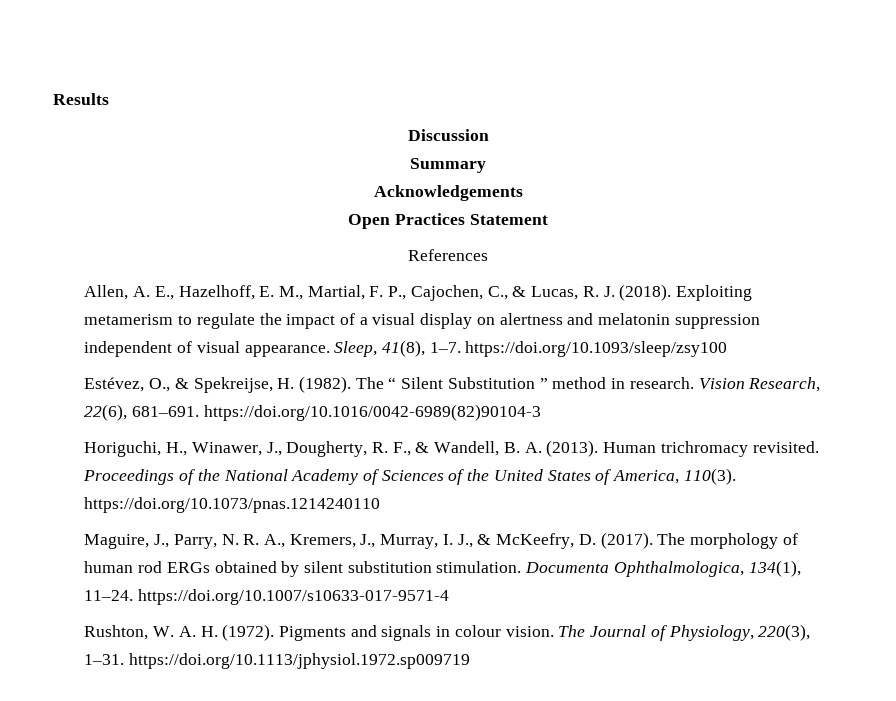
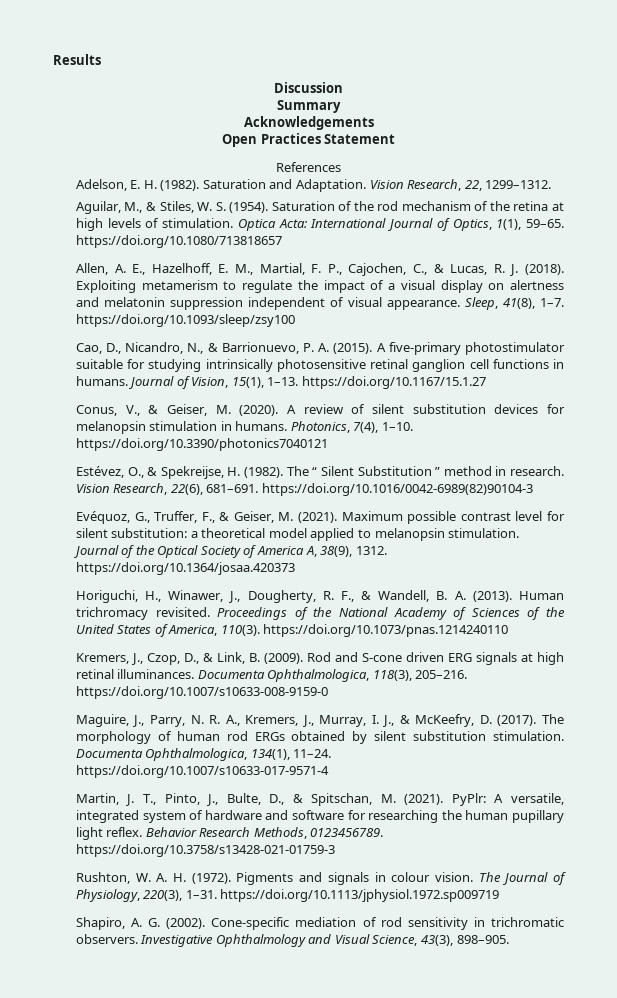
+ Adelson, E. H. (1982). Saturation and Adaptation. Vision Research, 22, 1299–1312.
+ Aguilar, M., & Stiles, W. S. (1954). Saturation of the rod mechanism of the retina at high levels of stimulation. Optica Acta: International Journal of Optics, 1(1), 59–65. https://doi.org/10.1080/713818657
+ Cao, D., Nicandro, N., & Barrionuevo, P. A. (2015). A five-primary photostimulator suitable for studying intrinsically photosensitive retinal ganglion cell functions in humans. Journal of Vision, 15(1), 1–13. https://doi.org/10.1167/15.1.27
+ Conus, V., & Geiser, M. (2020). A review of silent substitution devices for melanopsin stimulation in humans. Photonics, 7(4), 1–10. https://doi.org/10.3390/photonics7040121
+ Evéquoz, G., Truffer, F., & Geiser, M. (2021). Maximum possible contrast level for silent substitution: a theoretical model applied to melanopsin stimulation. Journal of the Optical Society of America A, 38(9), 1312. https://doi.org/10.1364/josaa.420373
+ Kremers, J., Czop, D., & Link, B. (2009). Rod and S-cone driven ERG signals at high retinal illuminances. Documenta Ophthalmologica, 118(3), 205–216. https://doi.org/10.1007/s10633-008-9159-0
+ Martin, J. T., Pinto, J., Bulte, D., & Spitschan, M. (2021). PyPlr: A versatile, integrated system of hardware and software for researching the human pupillary light reflex. Behavior Research Methods, 0123456789. https://doi.org/10.3758/s13428-021-01759-3
+ Shapiro, A. G. (2002). Cone-specific mediation of rod sensitivity in trichromatic observers. Investigative Ophthalmology and Visual Science, 43(3), 898–905.

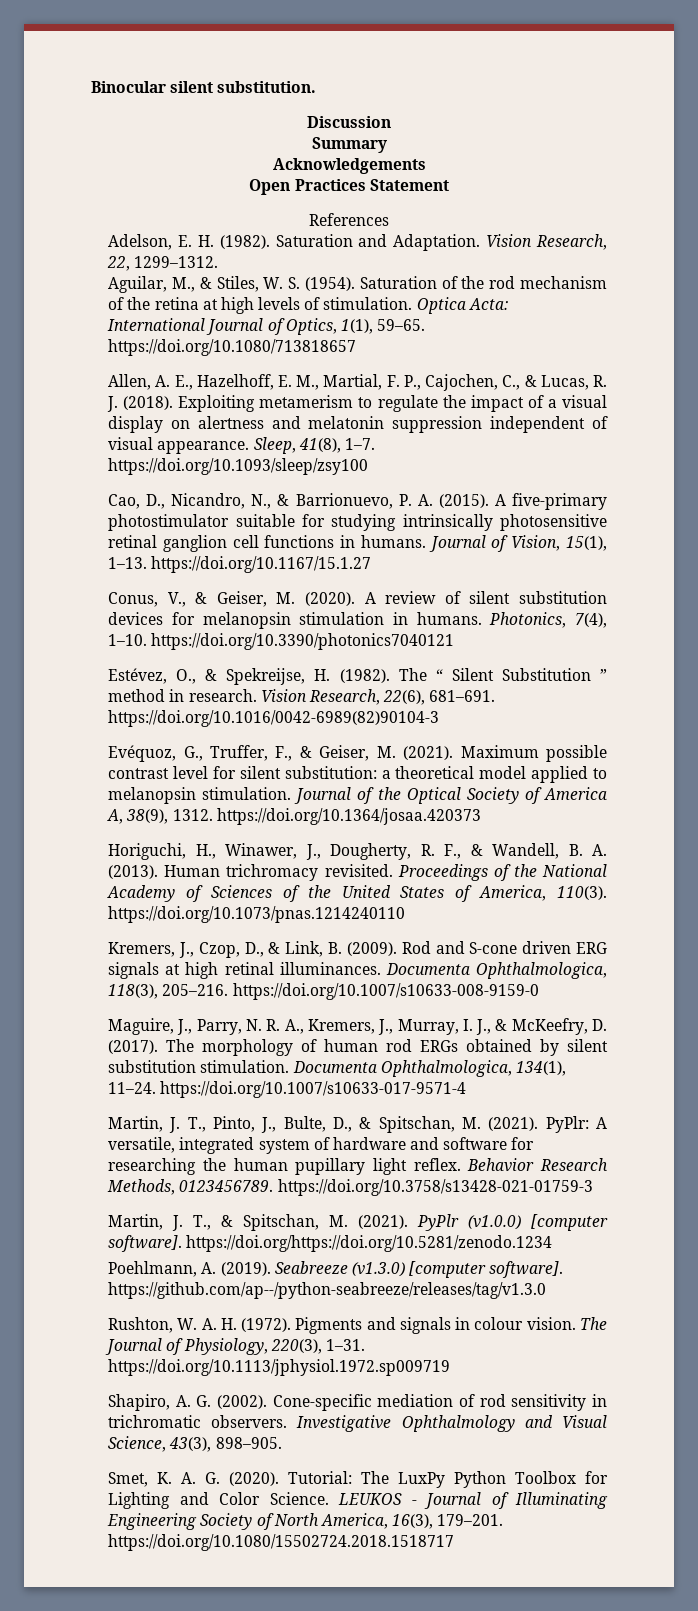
- Results
+ Binocular silent substitution.
+ Martin, J. T., & Spitschan, M. (2021). PyPlr (v1.0.0) [computer software]. https://doi.org/https://doi.org/10.5281/zenodo.1234
+ Poehlmann, A. (2019). Seabreeze (v1.3.0) [computer software]. https://github.com/ap--/python-seabreeze/releases/tag/v1.3.0
+ Smet, K. A. G. (2020). Tutorial: The LuxPy Python Toolbox for Lighting and Color Science. LEUKOS - Journal of Illuminating Engineering Society of North America, 16(3), 179–201. https://doi.org/10.1080/15502724.2018.1518717

